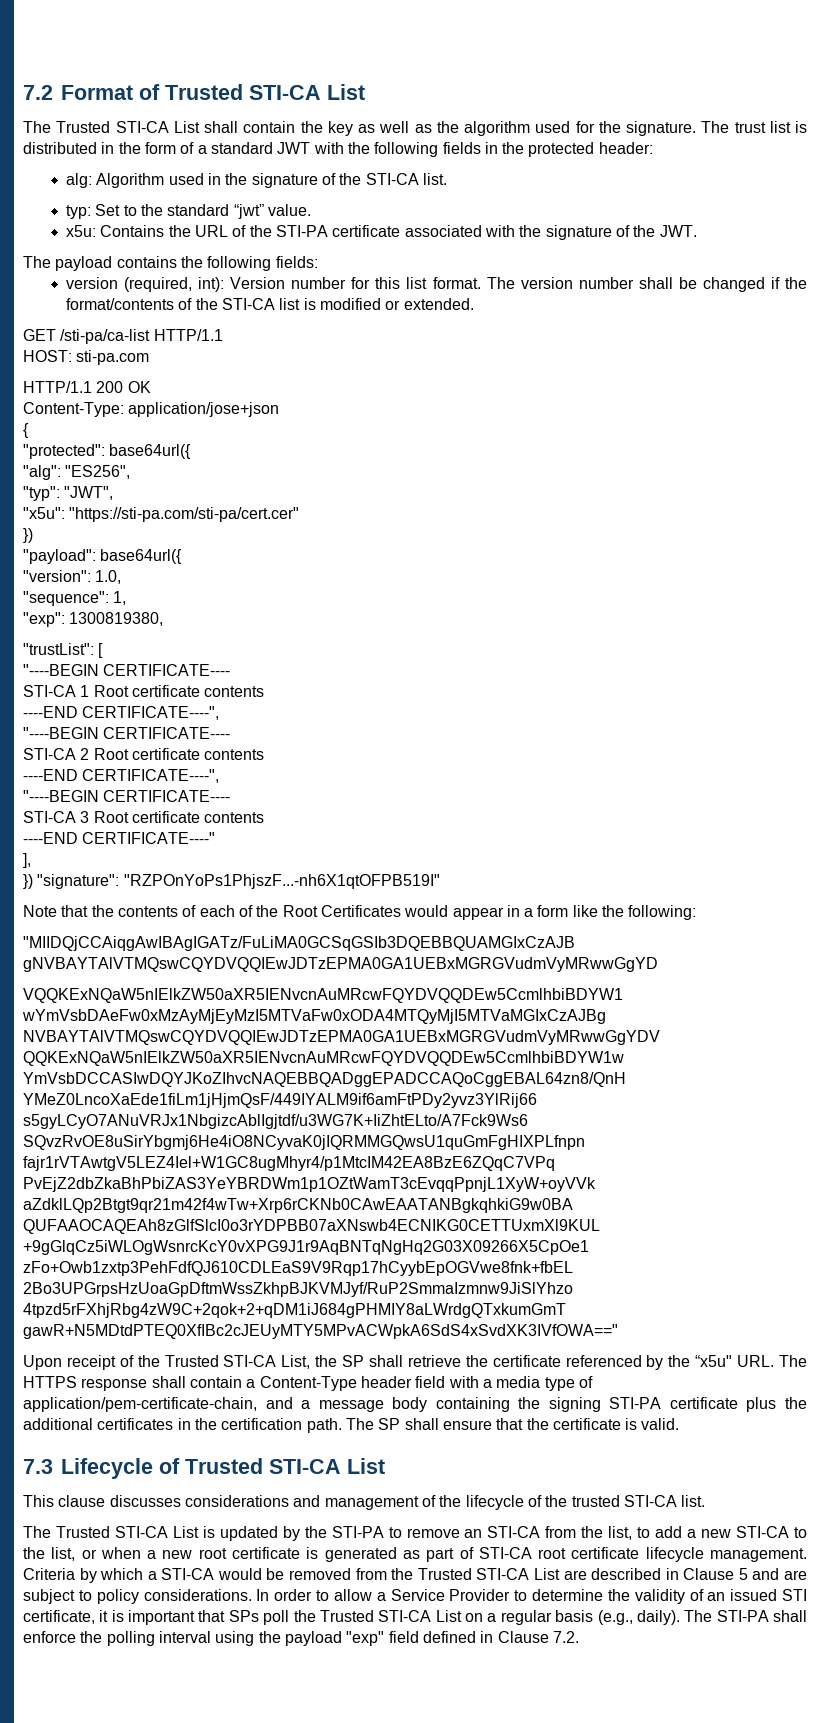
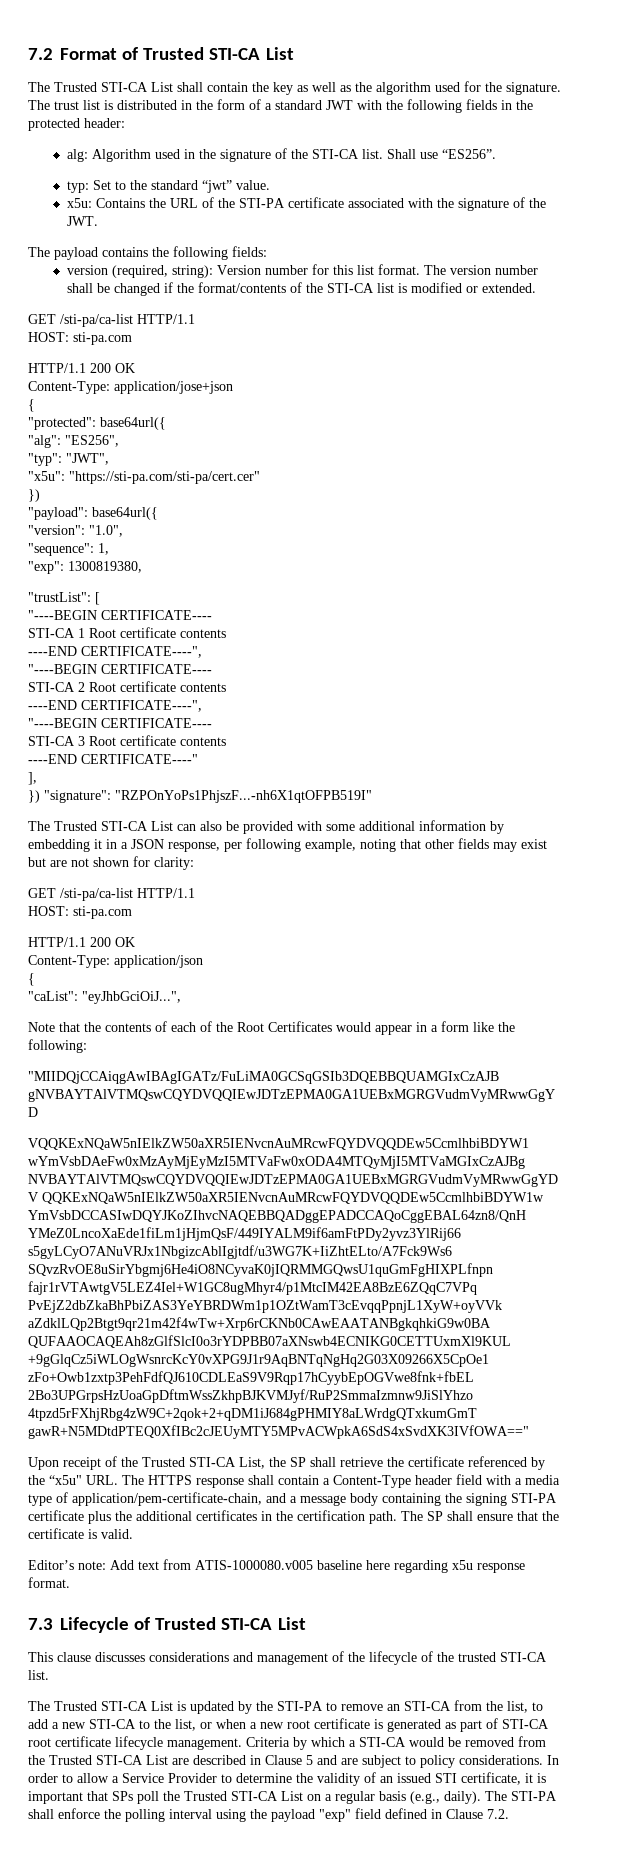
+ Shall use “ES256”.
- version (required, int): Version number for this list format.
+ version (required, string): Version number for this list format.
- "version": 1.0,
+ "version": "1.0",
+ The Trusted STI-CA List can also be provided with some additional information by embedding it in a JSON response, per following example, noting that other fields may exist but are not shown for clarity:
+ GET /sti-pa/ca-list HTTP/1.1
+ HOST: sti-pa.com
+ HTTP/1.1 200 OK
+ Content-Type: application/json
+ {
+ "caList": "eyJhbGciOiJ...",
+ Editor’s note: Add text from ATIS-1000080.v005 baseline here regarding x5u response format.

